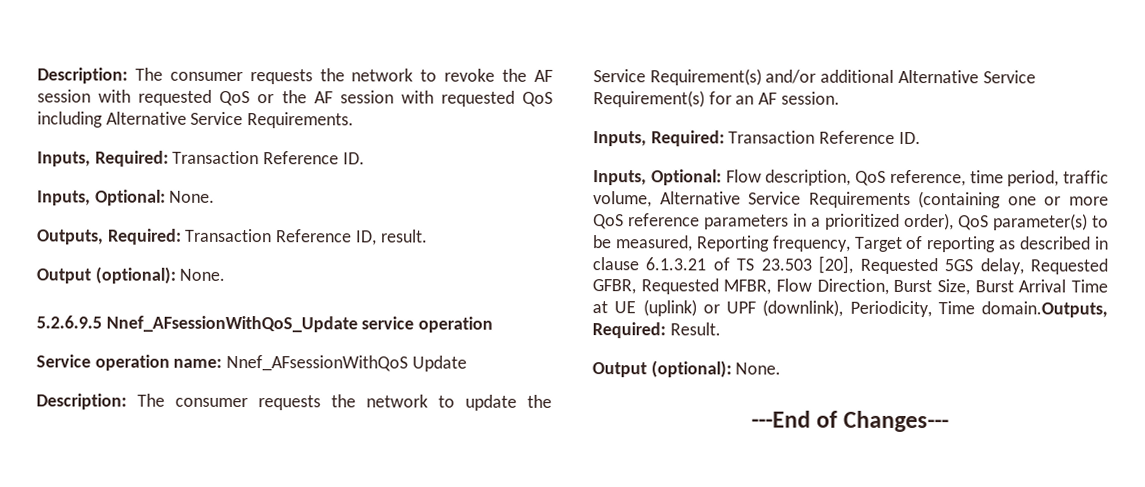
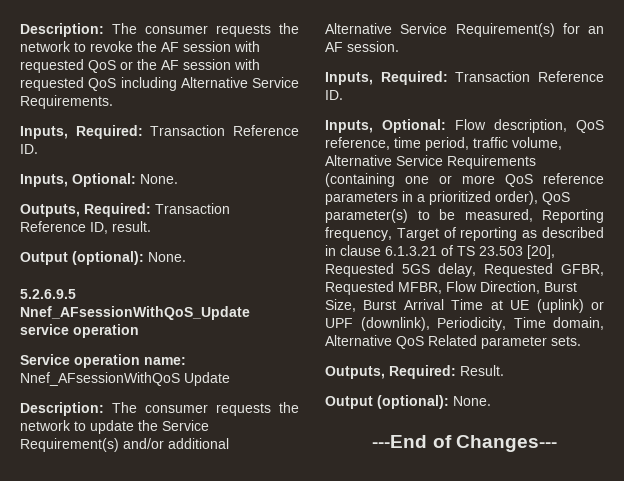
- Flow description, QoS reference, time period, traffic volume, Alternative Service Requirements (containing one or more QoS reference parameters in a prioritized order), QoS parameter(s) to be measured, Reporting frequency, Target of reporting as described in clause 6.1.3.21 of TS 23.503 [20], Requested 5GS delay, Requested GFBR, Requested MFBR, Flow Direction, Burst Size, Burst Arrival Time at UE (uplink) or UPF (downlink), Periodicity, Time domain.Outputs, Required:
+ Flow description, QoS reference, time period, traffic volume, Alternative Service Requirements (containing one or more QoS reference parameters in a prioritized order), QoS parameter(s) to be measured, Reporting frequency, Target of reporting as described in clause 6.1.3.21 of TS 23.503 [20], Requested 5GS delay, Requested GFBR, Requested MFBR, Flow Direction, Burst Size, Burst Arrival Time at UE (uplink) or UPF (downlink), Periodicity, Time domain, Alternative QoS Related parameter sets.
+ Outputs, Required:

